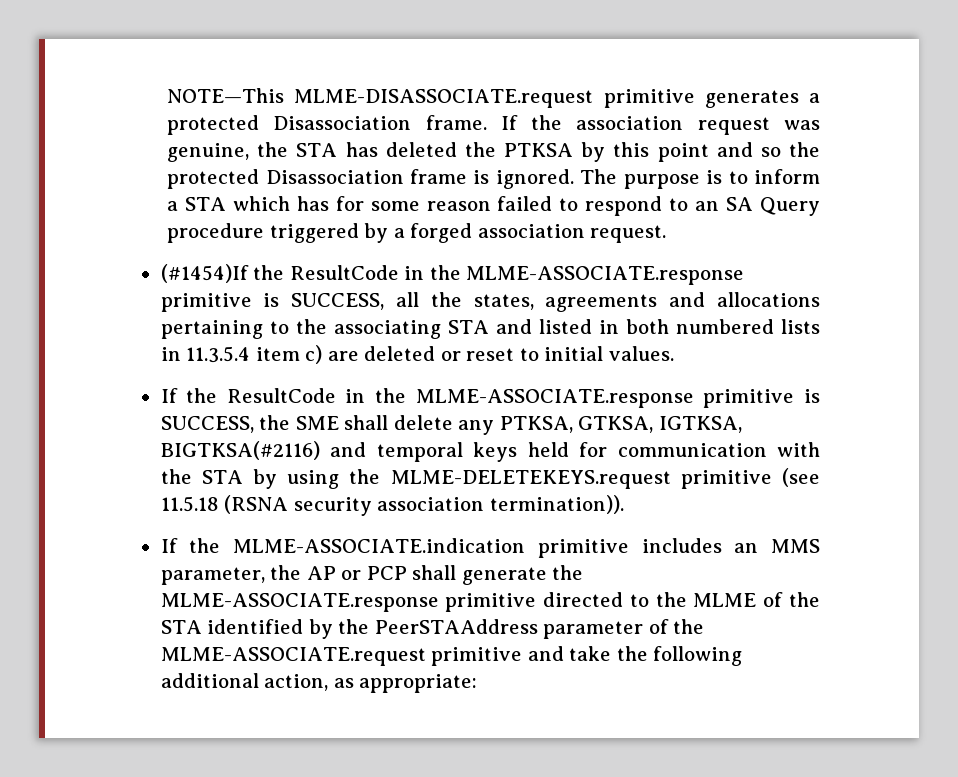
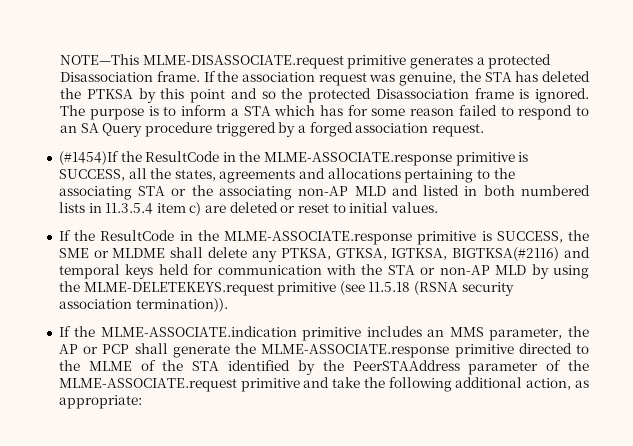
- (#1454)If the ResultCode in the MLME-ASSOCIATE.response primitive is SUCCESS, all the states, agreements and allocations pertaining to the associating STA and listed in both numbered lists in 11.3.5.4 item c) are deleted or reset to initial values.
+ (#1454)If the ResultCode in the MLME-ASSOCIATE.response primitive is SUCCESS, all the states, agreements and allocations pertaining to the associating STA or the associating non-AP MLD and listed in both numbered lists in 11.3.5.4 item c) are deleted or reset to initial values.
- If the ResultCode in the MLME-ASSOCIATE.response primitive is SUCCESS, the SME shall delete any PTKSA, GTKSA, IGTKSA, BIGTKSA(#2116) and temporal keys held for communication with the STA by using the MLME-DELETEKEYS.request primitive (see 11.5.18 (RSNA security association termination)).
+ If the ResultCode in the MLME-ASSOCIATE.response primitive is SUCCESS, the SME or MLDME shall delete any PTKSA, GTKSA, IGTKSA, BIGTKSA(#2116) and temporal keys held for communication with the STA or non-AP MLD by using the MLME-DELETEKEYS.request primitive (see 11.5.18 (RSNA security association termination)).

